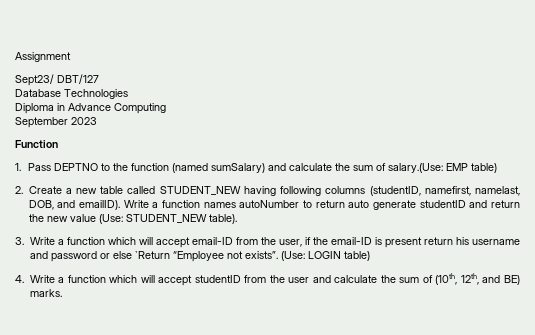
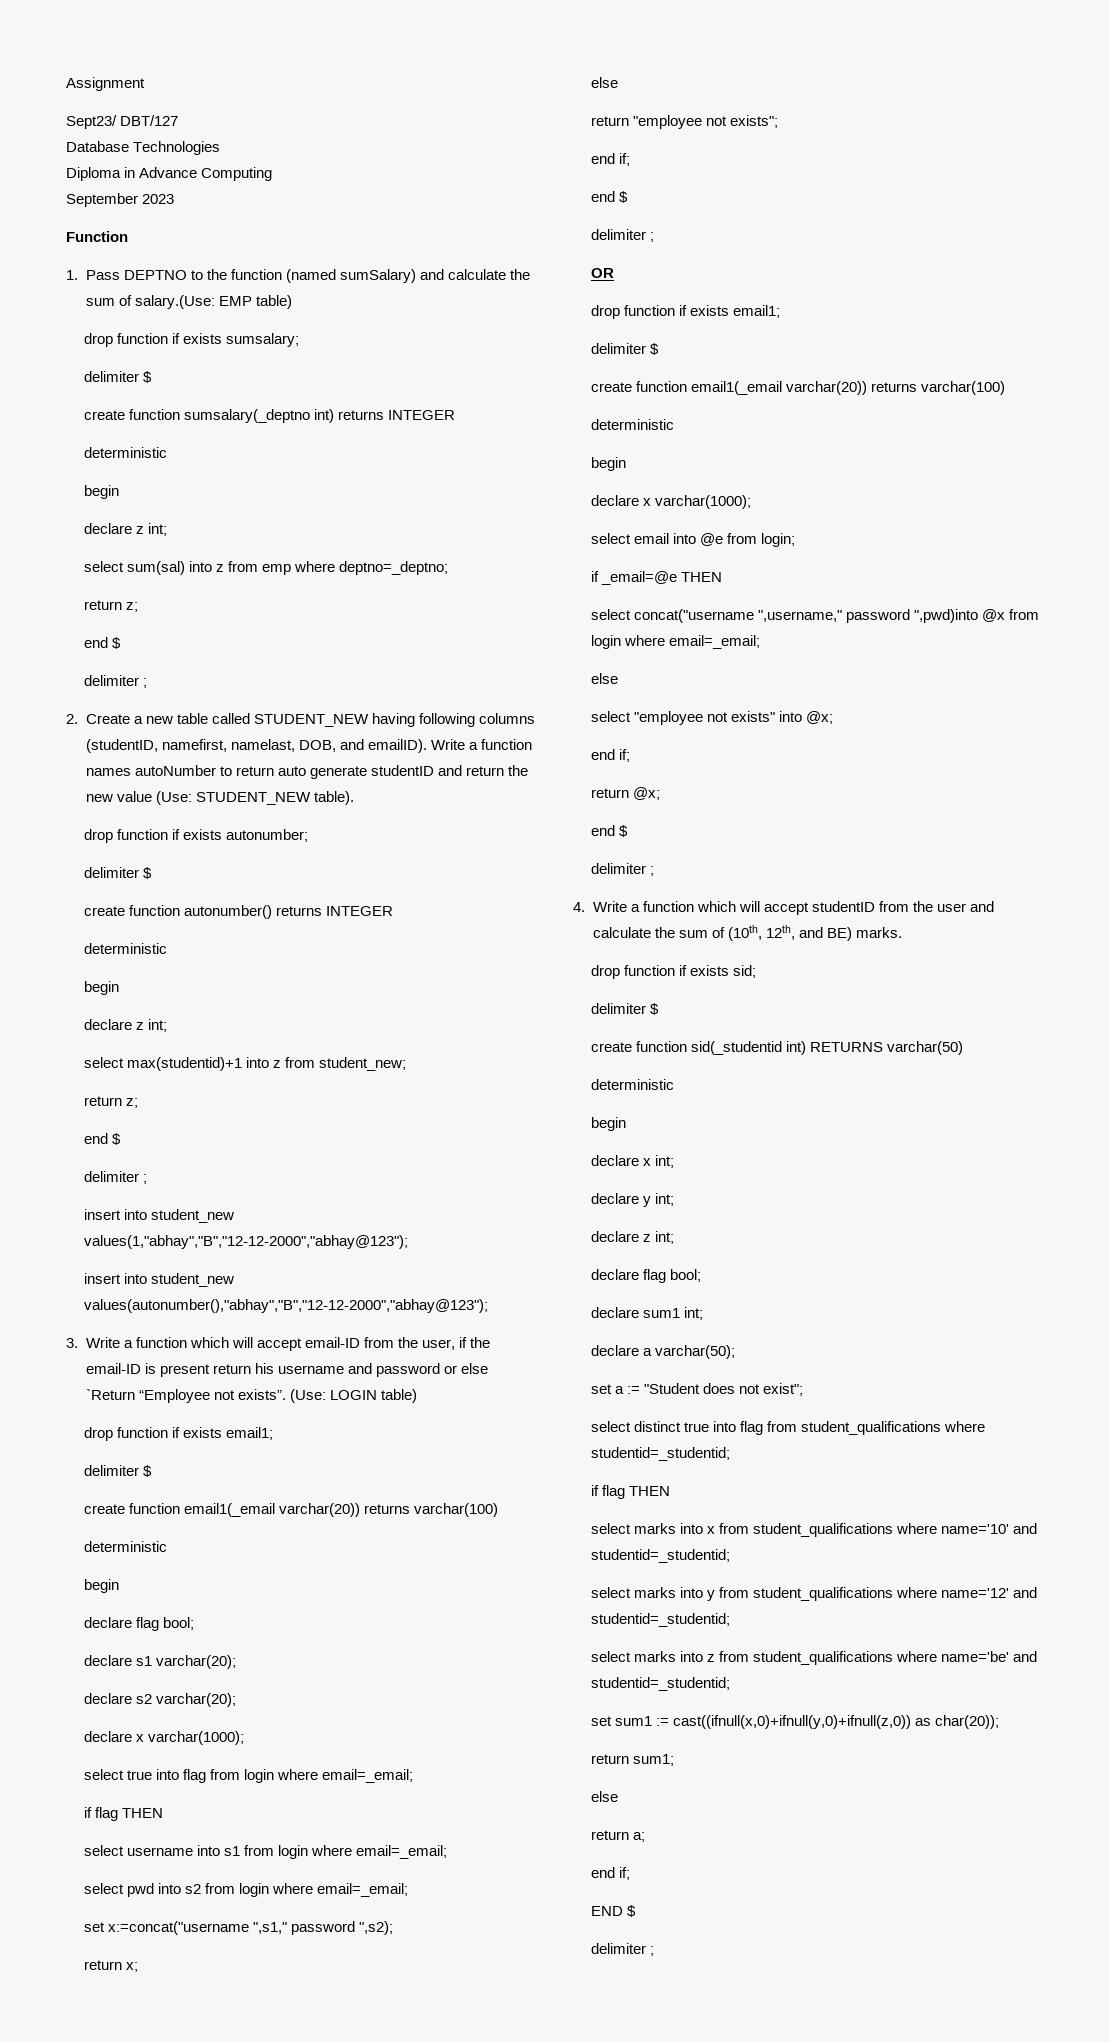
+ drop function if exists sumsalary;
+ delimiter $
+ create function sumsalary(_deptno int) returns INTEGER
+ deterministic
+ begin
+ declare z int;
+ select sum(sal) into z from emp where deptno=_deptno;
+ return z;
+ end $
+ delimiter ;
+ drop function if exists autonumber;
+ delimiter $
+ create function autonumber() returns INTEGER
+ deterministic
+ begin
+ declare z int;
+ select max(studentid)+1 into z from student_new;
+ return z;
+ end $
+ delimiter ;
+ insert into student_new values(1,"abhay","B","12-12-2000","abhay@123");
+ insert into student_new values(autonumber(),"abhay","B","12-12-2000","abhay@123");
  (Use: LOGIN table)
+ drop function if exists email1;
+ delimiter $
+ create function email1(_email varchar(20)) returns varchar(100)
+ deterministic
+ begin
+ declare flag bool;
+ declare s1 varchar(20);
+ declare s2 varchar(20);
+ declare x varchar(1000);
+ select true into flag from login where email=_email;
+ if flag THEN
+ select username into s1 from login where email=_email;
+ select pwd into s2 from login where email=_email;
+ set x:=concat("username ",s1," password ",s2);
+ return x;
+ else
+ return "employee not exists";
+ end if;
+ end $
+ delimiter ;
+ OR
+ drop function if exists email1;
+ delimiter $
+ create function email1(_email varchar(20)) returns varchar(100)
+ deterministic
+ begin
+ declare x varchar(1000);
+ select email into @e from login;
+ if _email=@e THEN
+ select concat("username ",username," password ",pwd)into @x from login where email=_email;
+ else
+ select "employee not exists" into @x;
+ end if;
+ return @x;
+ end $
+ delimiter ;
+ drop function if exists sid;
+ delimiter $
+ create function sid(_studentid int) RETURNS varchar(50)
+ deterministic
+ begin
+ declare x int;
+ declare y int;
+ declare z int;
+ declare flag bool;
+ declare sum1 int;
+ declare a varchar(50);
+ set a := "Student does not exist";
+ select distinct true into flag from student_qualifications where studentid=_studentid;
+ if flag THEN
+ select marks into x from student_qualifications where name='10' and studentid=_studentid;
+ select marks into y from student_qualifications where name='12' and studentid=_studentid;
+ select marks into z from student_qualifications where name='be' and studentid=_studentid;
+ set sum1 := cast((ifnull(x,0)+ifnull(y,0)+ifnull(z,0)) as char(20));
+ return sum1;
+ else
+ return a;
+ end if;
+ END $
+ delimiter ;

